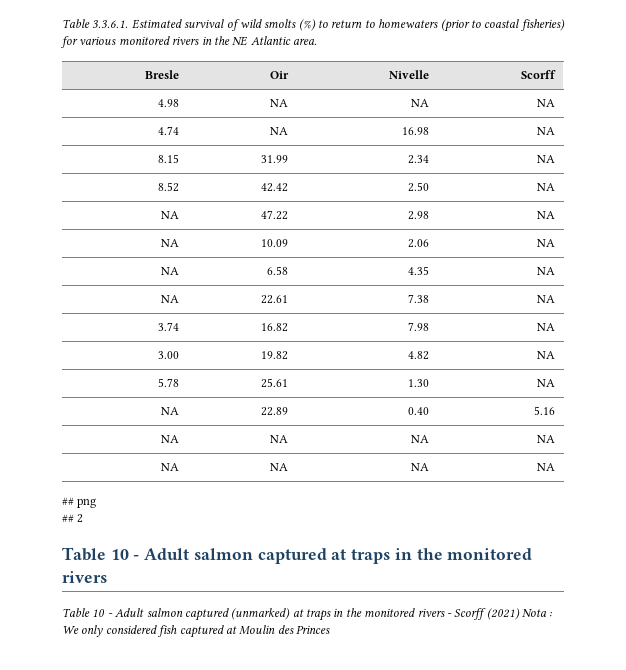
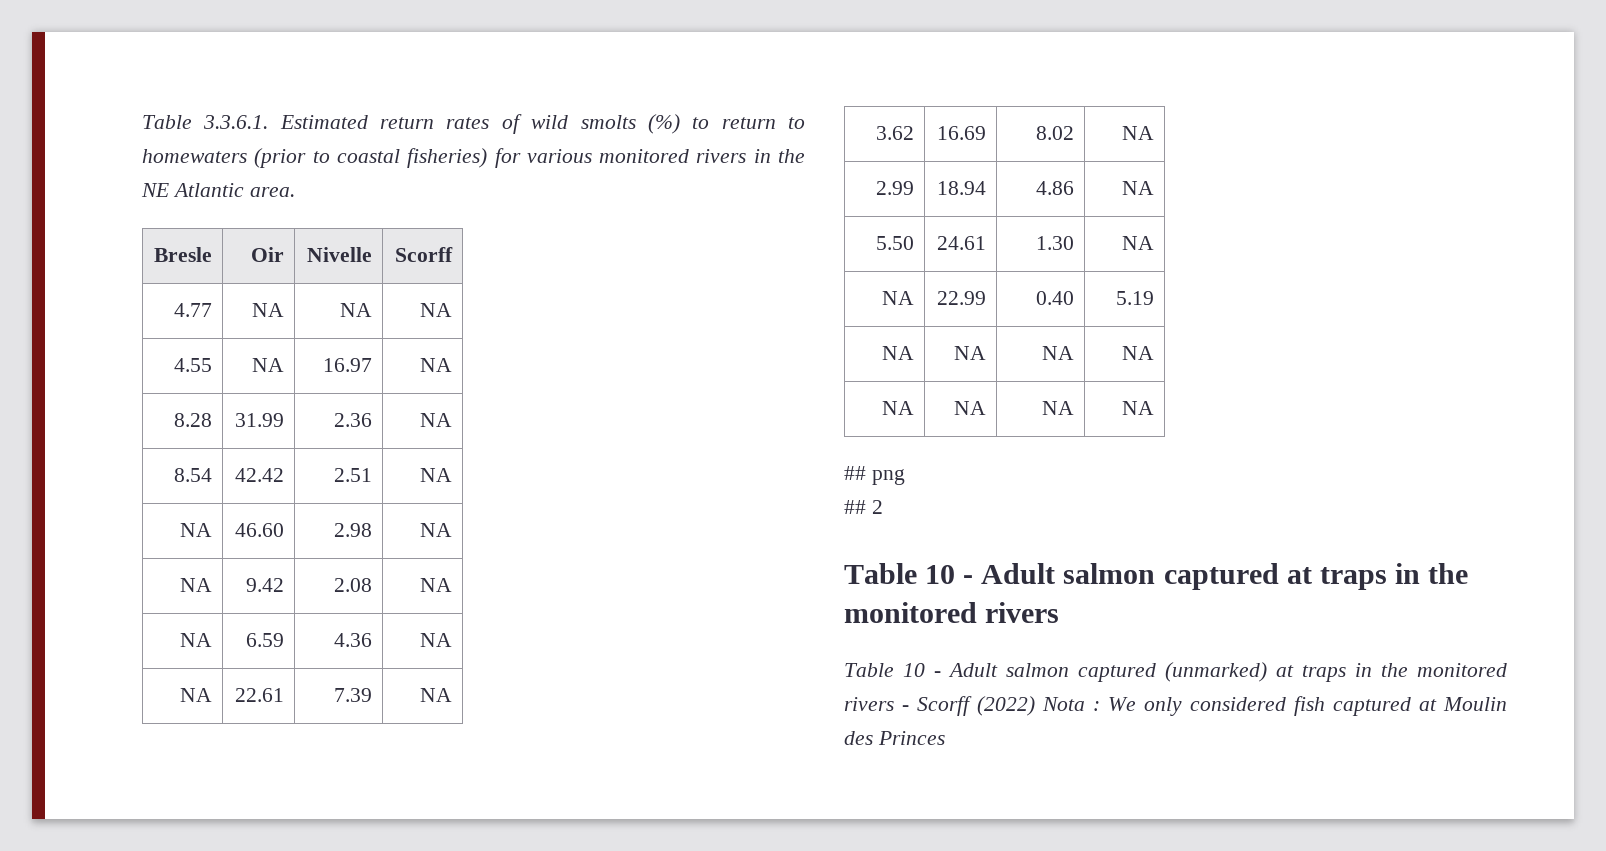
- Table 3.3.6.1. Estimated survival of wild smolts (%) to return to homewaters (prior to coastal fisheries) for various monitored rivers in the NE Atlantic area.
+ Table 3.3.6.1. Estimated return rates of wild smolts (%) to return to homewaters (prior to coastal fisheries) for various monitored rivers in the NE Atlantic area.
- 4.98 | NA | NA | NA
- 4.74 | NA | 16.98 | NA
- 8.15 | 31.99 | 2.34 | NA
- 8.52 | 42.42 | 2.50 | NA
- NA | 47.22 | 2.98 | NA
+ 4.77 | NA | NA | NA
+ 4.55 | NA | 16.97 | NA
+ 8.28 | 31.99 | 2.36 | NA
+ 8.54 | 42.42 | 2.51 | NA
+ NA | 46.60 | 2.98 | NA
- NA | 10.09 | 2.06 | NA
- NA | 6.58 | 4.35 | NA
+ NA | 9.42 | 2.08 | NA
+ NA | 6.59 | 4.36 | NA
- NA | 22.61 | 7.38 | NA
- 3.74 | 16.82 | 7.98 | NA
- 3.00 | 19.82 | 4.82 | NA
- 5.78 | 25.61 | 1.30 | NA
+ NA | 22.61 | 7.39 | NA
+ 3.62 | 16.69 | 8.02 | NA
+ 2.99 | 18.94 | 4.86 | NA
+ 5.50 | 24.61 | 1.30 | NA
- NA | 22.89 | 0.40 | 5.16
+ NA | 22.99 | 0.40 | 5.19
- Table 10 - Adult salmon captured (unmarked) at traps in the monitored rivers - Scorff (2021) Nota : We only considered fish captured at Moulin des Princes
+ Table 10 - Adult salmon captured (unmarked) at traps in the monitored rivers - Scorff (2022) Nota : We only considered fish captured at Moulin des Princes

